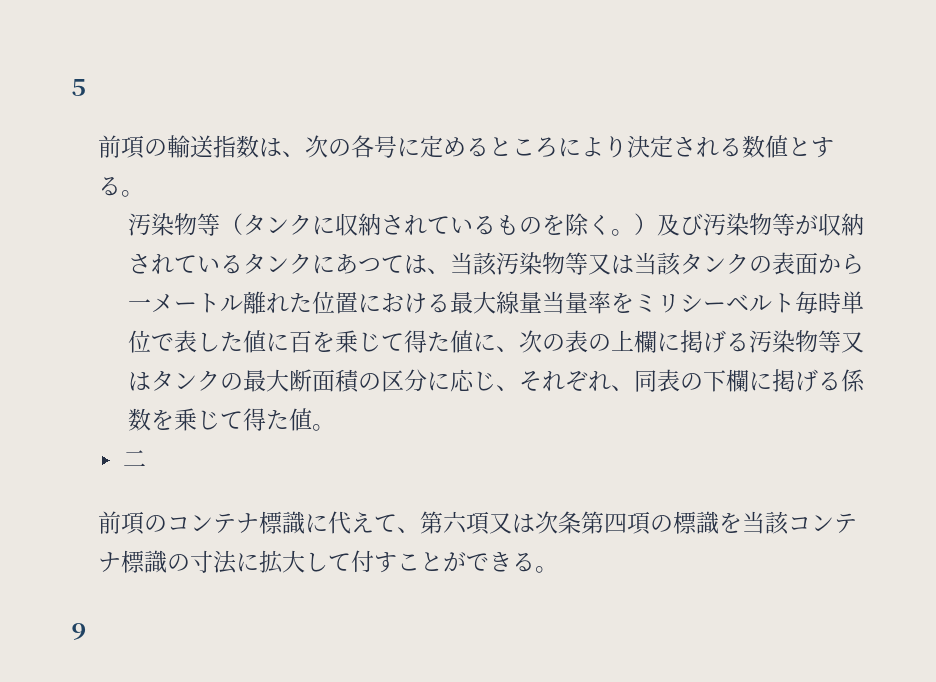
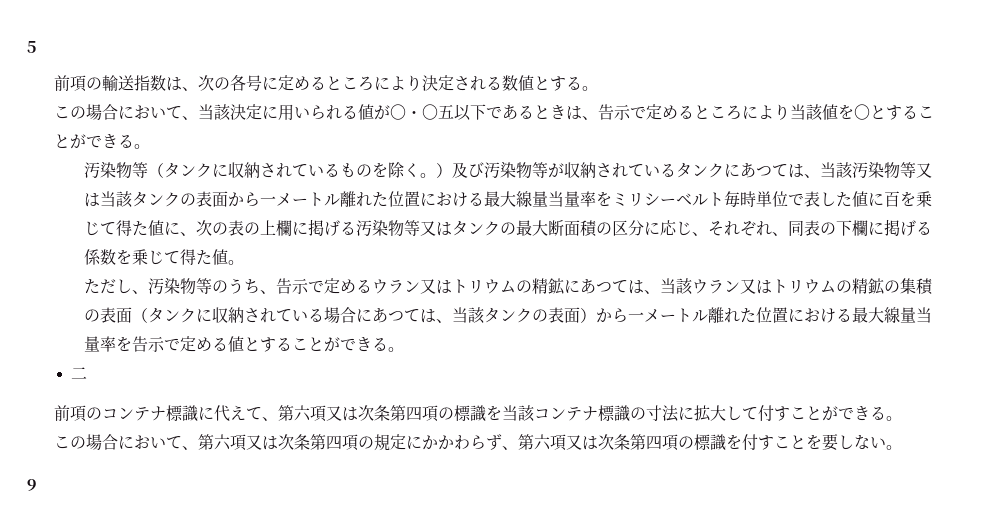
+ この場合において、当該決定に用いられる値が〇・〇五以下であるときは、告示で定めるところにより当該値を〇とすることができる。
+ ただし、汚染物等のうち、告示で定めるウラン又はトリウムの精鉱にあつては、当該ウラン又はトリウムの精鉱の集積の表面（タンクに収納されている場合にあつては、当該タンクの表面）から一メートル離れた位置における最大線量当量率を告示で定める値とすることができる。
+ この場合において、第六項又は次条第四項の規定にかかわらず、第六項又は次条第四項の標識を付すことを要しない。

